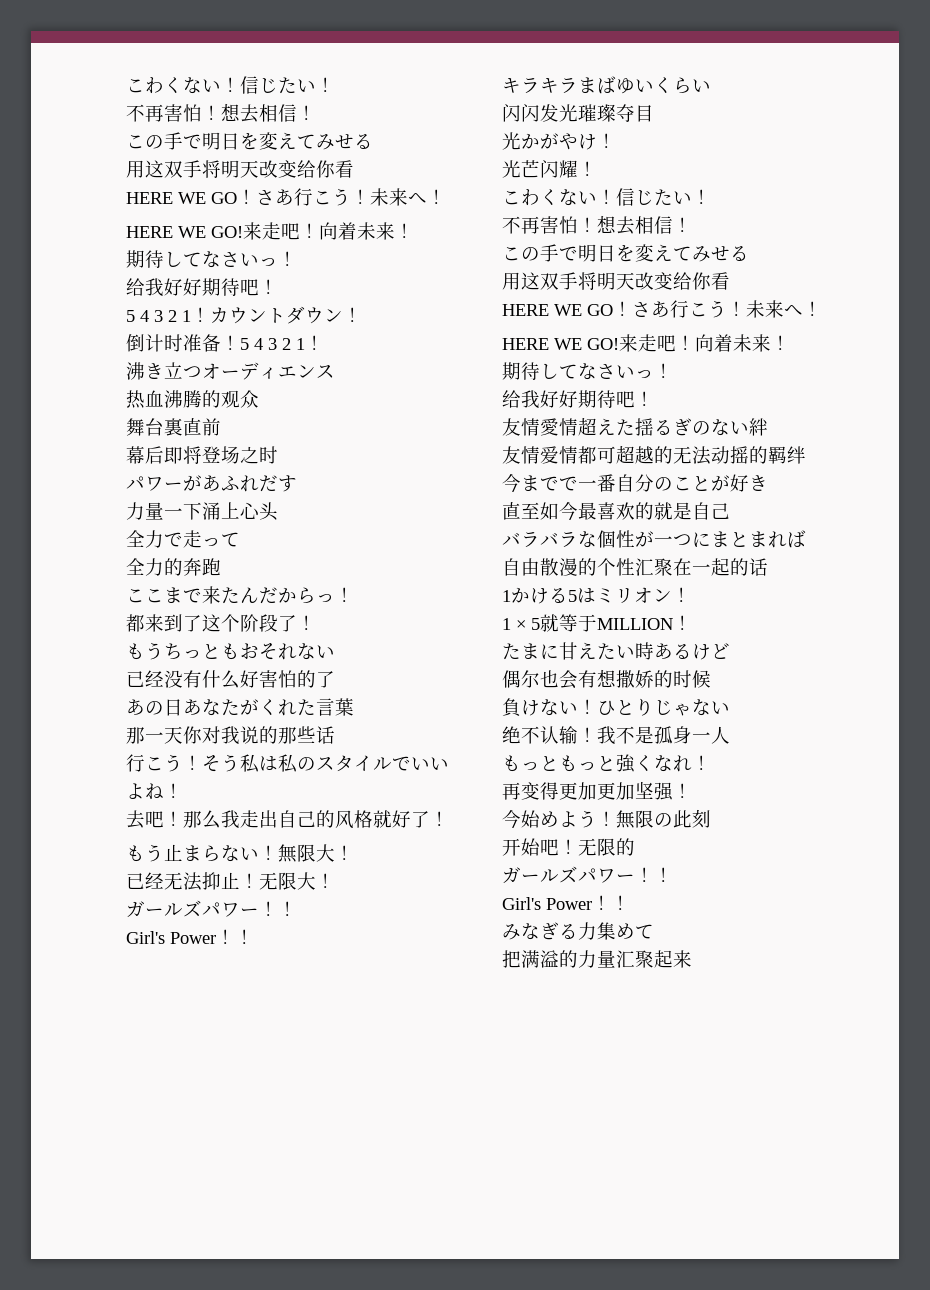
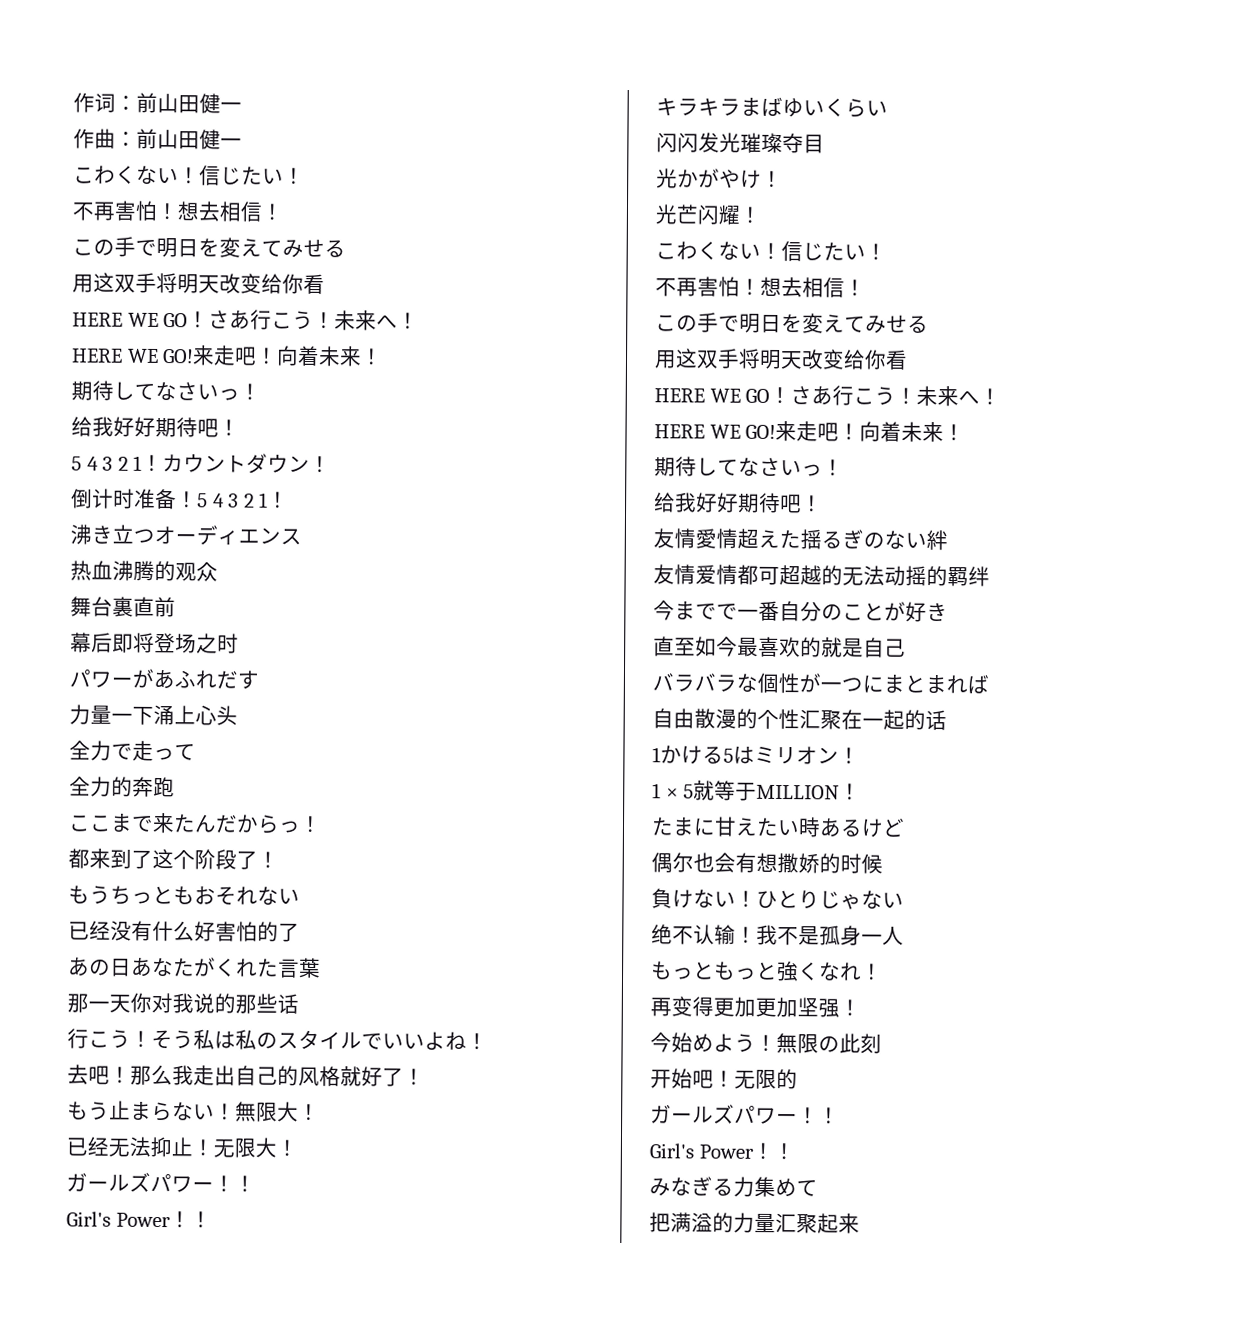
+ 作词：前山田健一
+ 作曲：前山田健一

